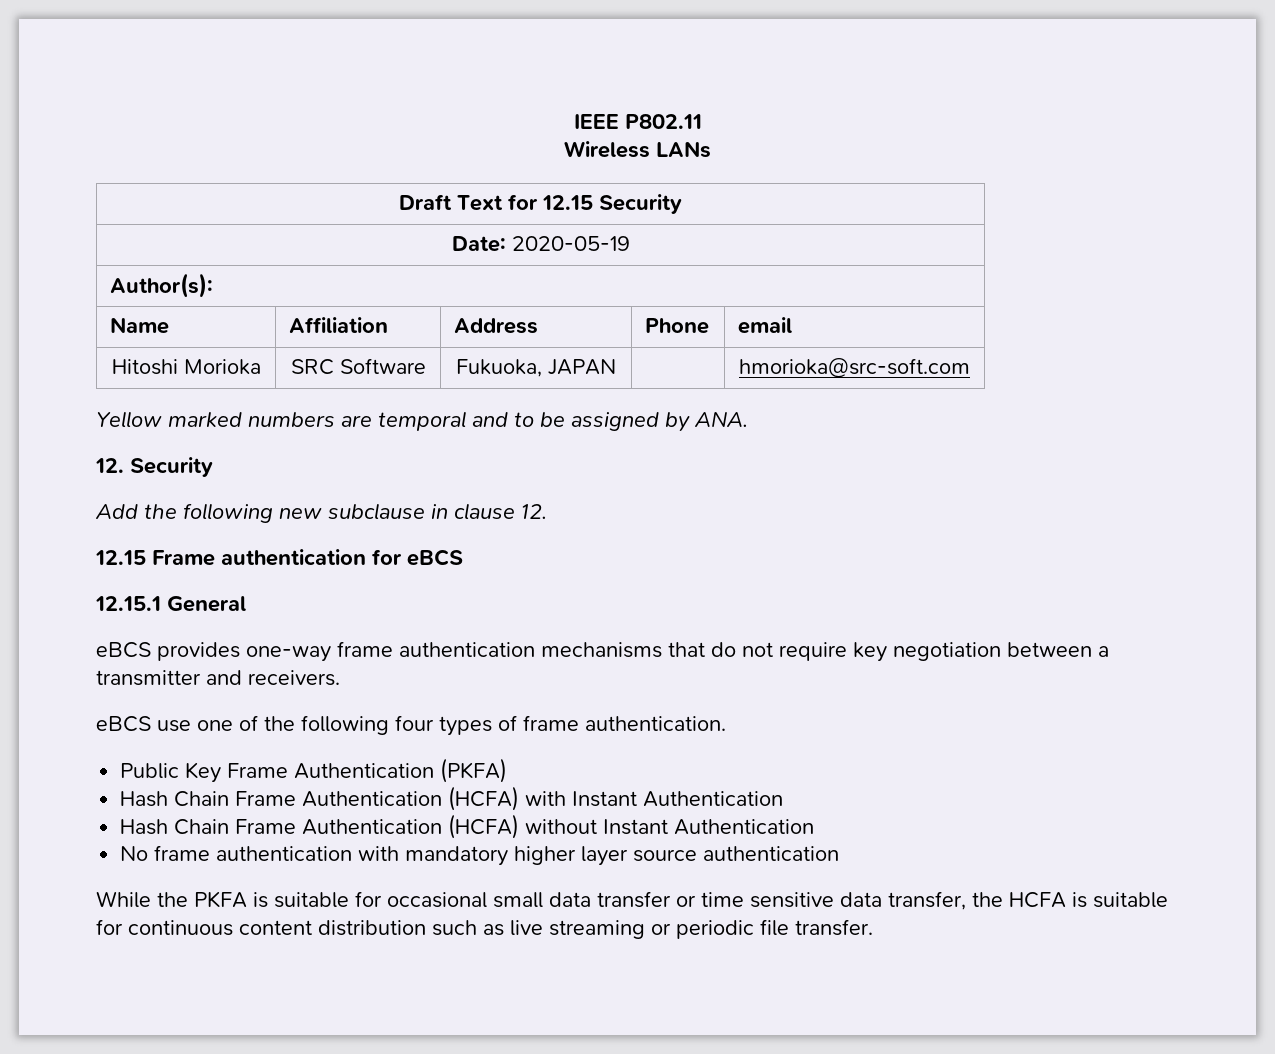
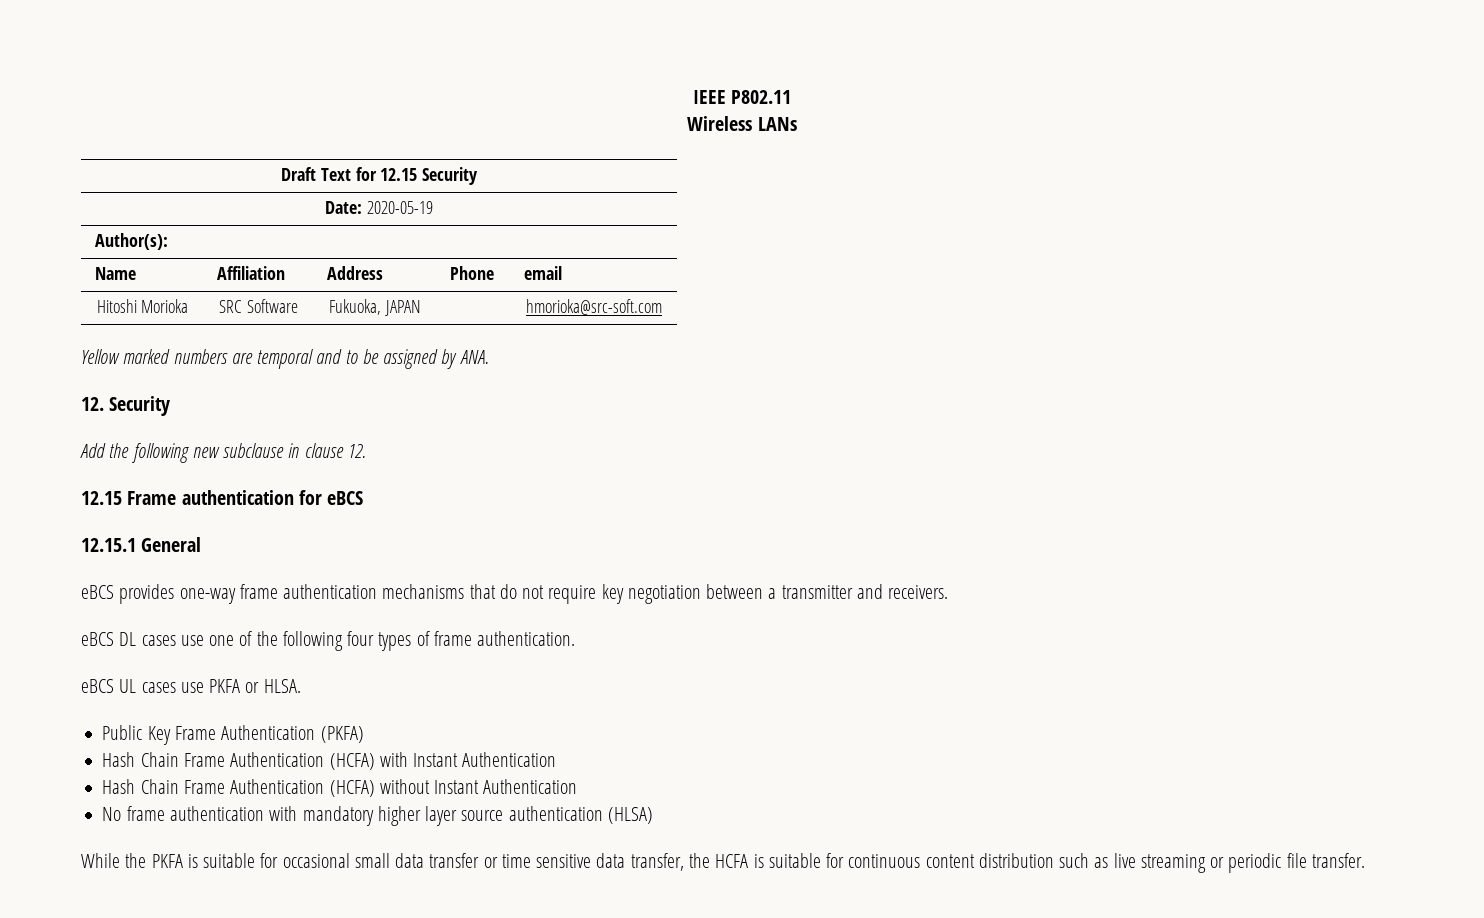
- eBCS use one of the following four types of frame authentication.
+ eBCS DL cases use one of the following four types of frame authentication.
+ eBCS UL cases use PKFA or HLSA.
- No frame authentication with mandatory higher layer source authentication
+ No frame authentication with mandatory higher layer source authentication (HLSA)

